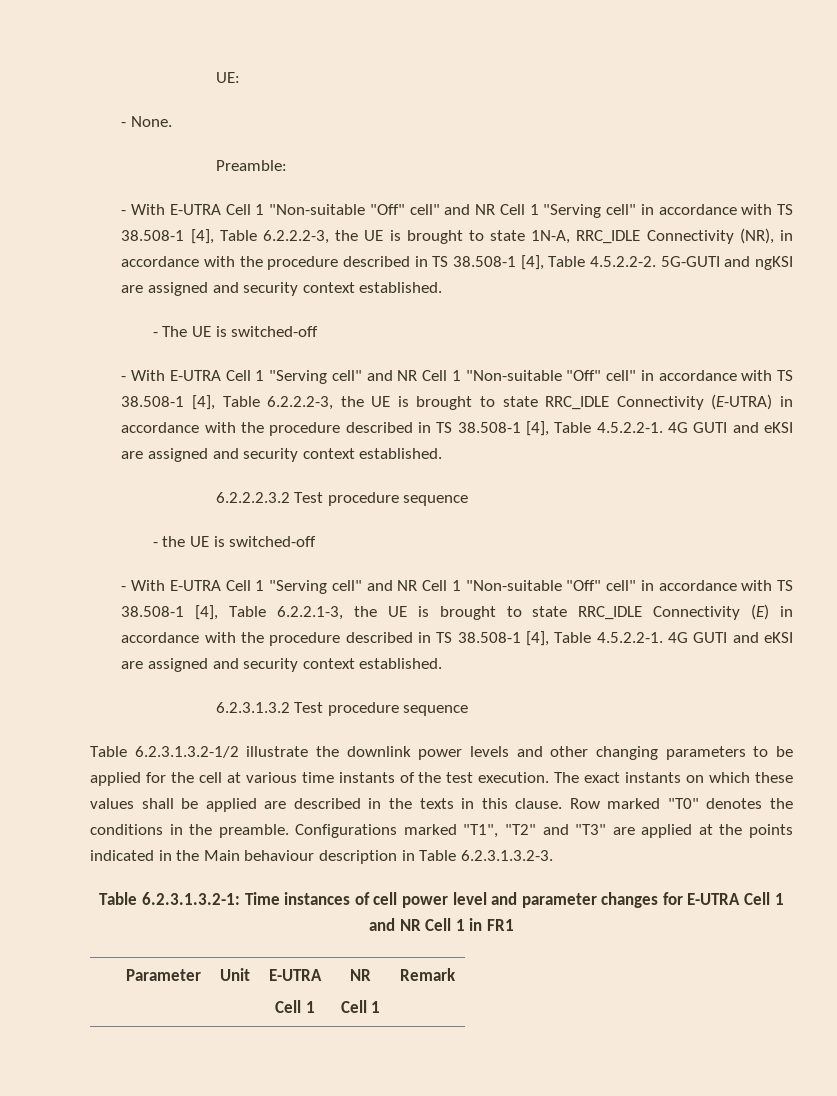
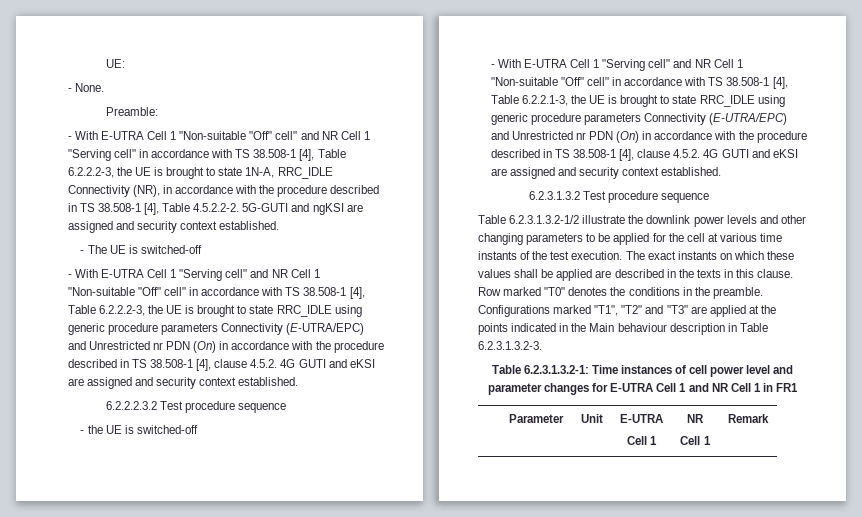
- - With E-UTRA Cell 1 "Serving cell" and NR Cell 1 "Non-suitable "Off" cell" in accordance with TS 38.508-1 [4], Table 6.2.2.2-3, the UE is brought to state RRC_IDLE Connectivity (E-UTRA) in accordance with the procedure described in TS 38.508-1 [4], Table 4.5.2.2-1. 4G GUTI and eKSI are assigned and security context established.
+ - With E-UTRA Cell 1 "Serving cell" and NR Cell 1 "Non-suitable "Off" cell" in accordance with TS 38.508-1 [4], Table 6.2.2.2-3, the UE is brought to state RRC_IDLE using generic procedure parameters Connectivity (E-UTRA/EPC) and Unrestricted nr PDN (On) in accordance with the procedure described in TS 38.508-1 [4], clause 4.5.2. 4G GUTI and eKSI are assigned and security context established.
- - With E-UTRA Cell 1 "Serving cell" and NR Cell 1 "Non-suitable "Off" cell" in accordance with TS 38.508-1 [4], Table 6.2.2.1-3, the UE is brought to state RRC_IDLE Connectivity (E) in accordance with the procedure described in TS 38.508-1 [4], Table 4.5.2.2-1. 4G GUTI and eKSI are assigned and security context established.
+ - With E-UTRA Cell 1 "Serving cell" and NR Cell 1 "Non-suitable "Off" cell" in accordance with TS 38.508-1 [4], Table 6.2.2.1-3, the UE is brought to state RRC_IDLE using generic procedure parameters Connectivity (E-UTRA/EPC) and Unrestricted nr PDN (On) in accordance with the procedure described in TS 38.508-1 [4], clause 4.5.2. 4G GUTI and eKSI are assigned and security context established.

